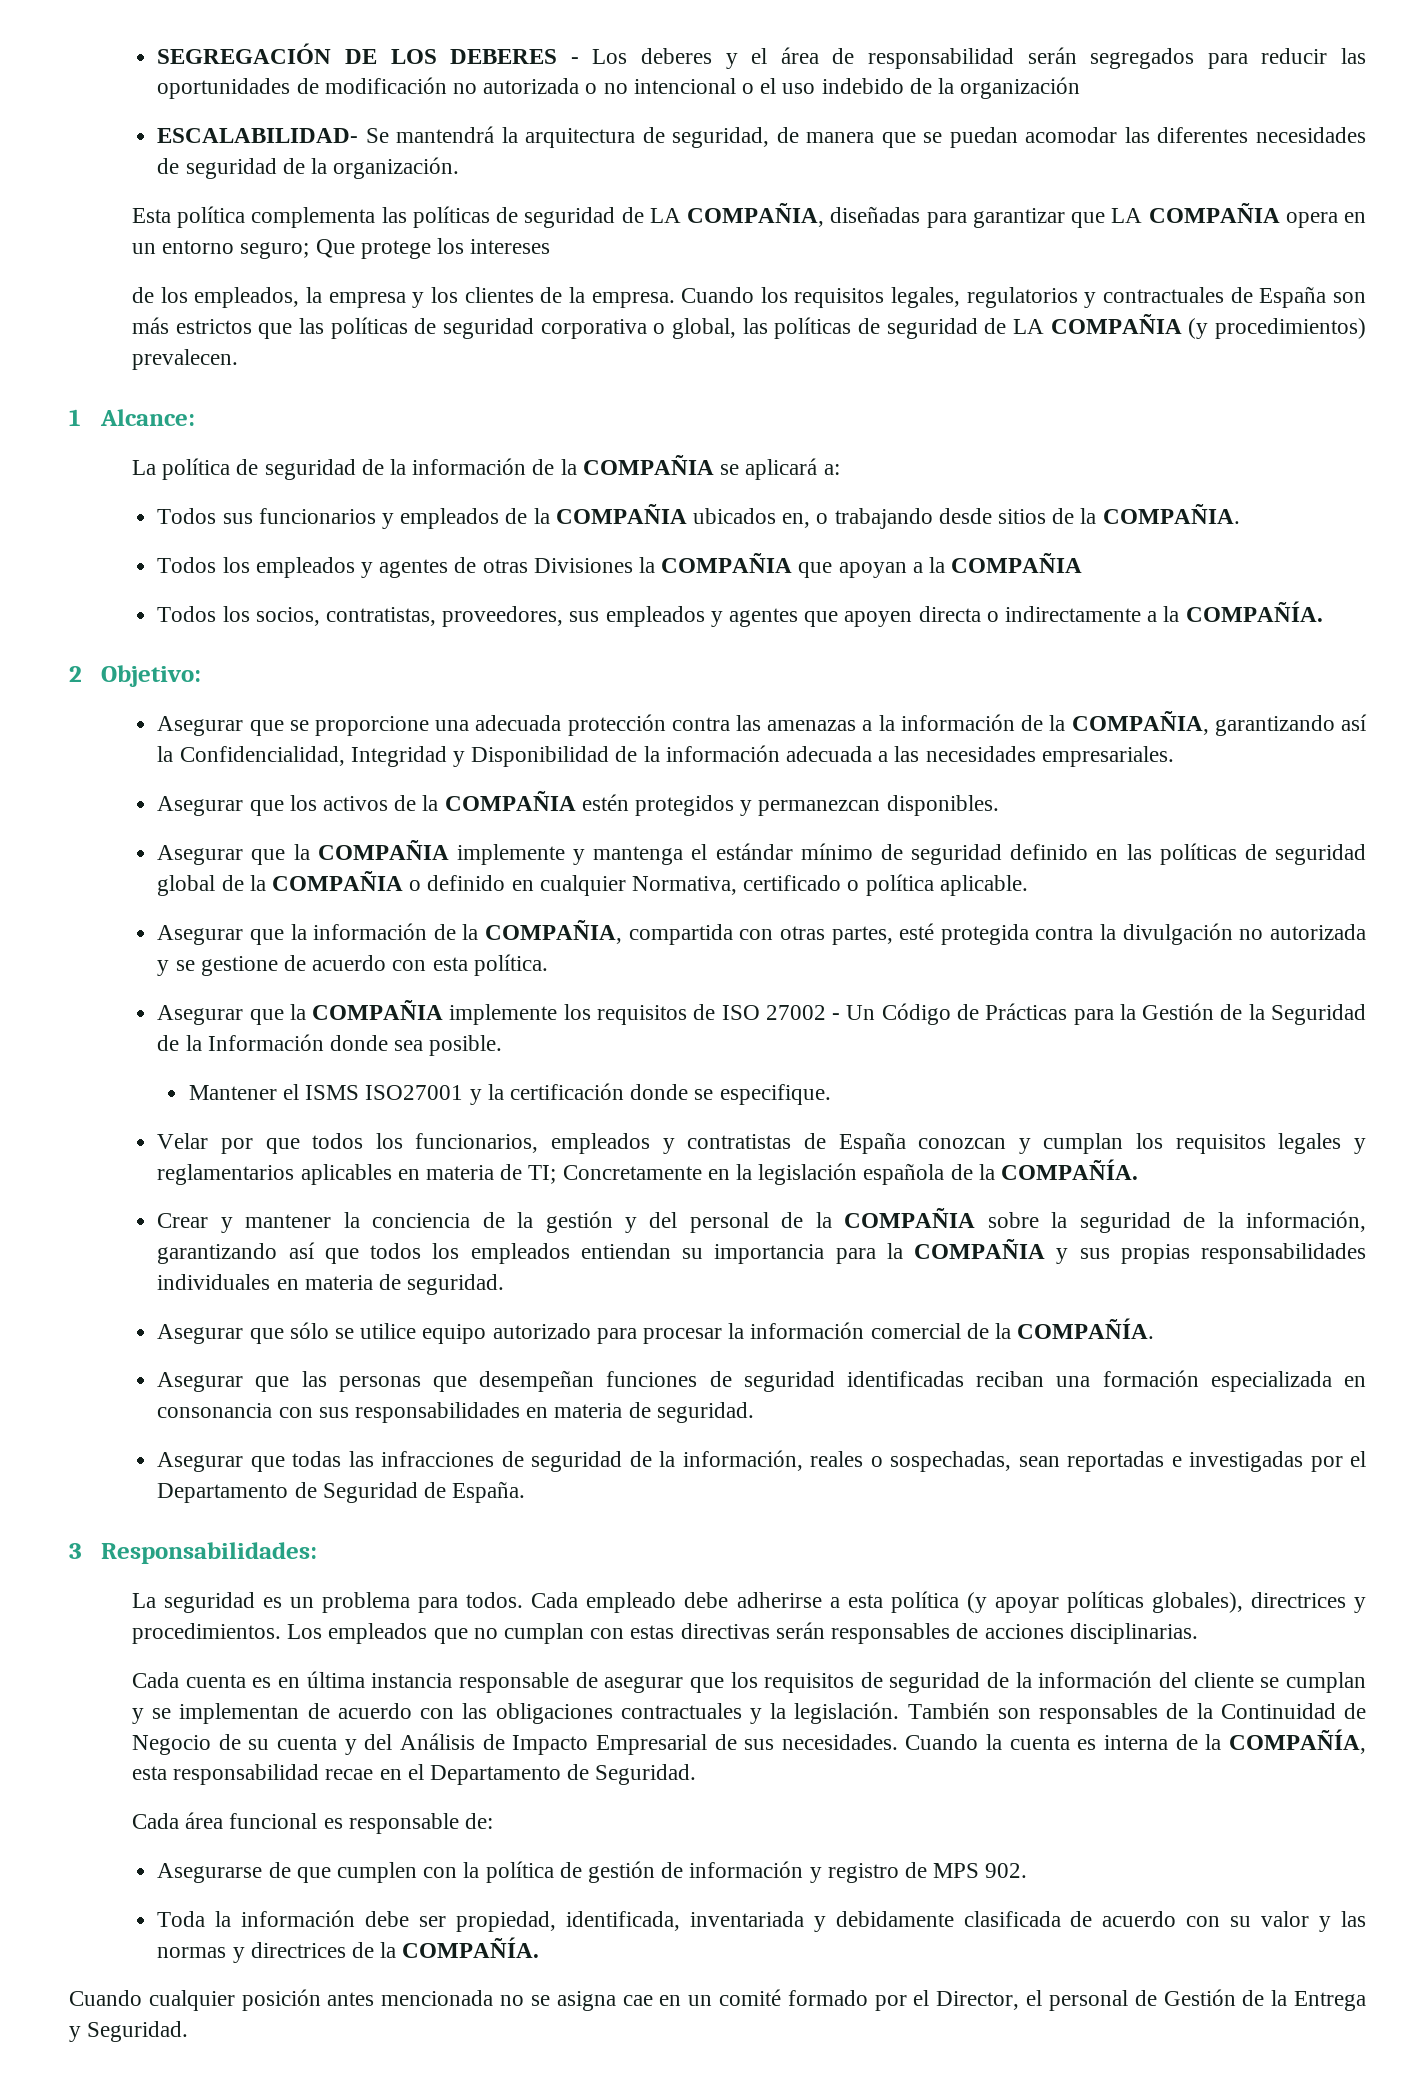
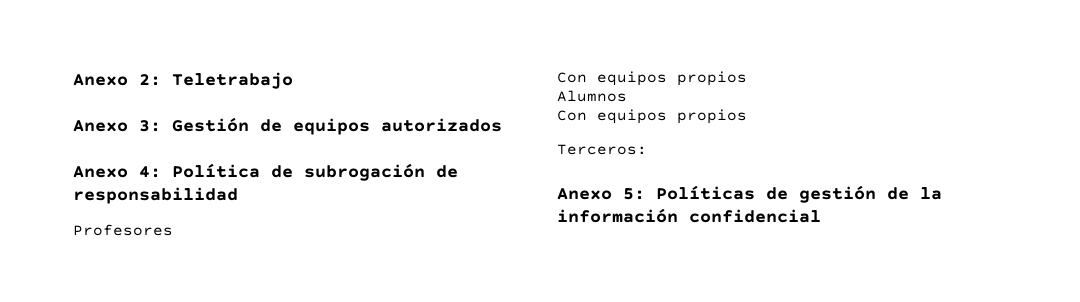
- SEGREGACIÓN DE LOS DEBERES - Los deberes y el área de responsabilidad serán segregados para reducir las oportunidades de modificación no autorizada o no intencional o el uso indebido de la organización
- ESCALABILIDAD- Se mantendrá la arquitectura de seguridad, de manera que se puedan acomodar las diferentes necesidades de seguridad de la organización.
- Esta política complementa las políticas de seguridad de LA COMPAÑIA, diseñadas para garantizar que LA COMPAÑIA opera en un entorno seguro; Que protege los intereses
- de los empleados, la empresa y los clientes de la empresa. Cuando los requisitos legales, regulatorios y contractuales de España son más estrictos que las políticas de seguridad corporativa o global, las políticas de seguridad de LA COMPAÑIA (y procedimientos) prevalecen.
- 1 Alcance:
- La política de seguridad de la información de la COMPAÑIA se aplicará a:
- Todos sus funcionarios y empleados de la COMPAÑIA ubicados en, o trabajando desde sitios de la COMPAÑIA.
- Todos los empleados y agentes de otras Divisiones la COMPAÑIA que apoyan a la COMPAÑIA
- Todos los socios, contratistas, proveedores, sus empleados y agentes que apoyen directa o indirectamente a la COMPAÑÍA.
- 2 Objetivo:
- Asegurar que se proporcione una adecuada protección contra las amenazas a la información de la COMPAÑIA, garantizando así la Confidencialidad, Integridad y Disponibilidad de la información adecuada a las necesidades empresariales.
- Asegurar que los activos de la COMPAÑIA estén protegidos y permanezcan disponibles.
- Asegurar que la COMPAÑIA implemente y mantenga el estándar mínimo de seguridad definido en las políticas de seguridad global de la COMPAÑIA o definido en cualquier Normativa, certificado o política aplicable.
- Asegurar que la información de la COMPAÑIA, compartida con otras partes, esté protegida contra la divulgación no autorizada y se gestione de acuerdo con esta política.
- Asegurar que la COMPAÑIA implemente los requisitos de ISO 27002 - Un Código de Prácticas para la Gestión de la Seguridad de la Información donde sea posible.
- Mantener el ISMS ISO27001 y la certificación donde se especifique.
- Velar por que todos los funcionarios, empleados y contratistas de España conozcan y cumplan los requisitos legales y reglamentarios aplicables en materia de TI; Concretamente en la legislación española de la COMPAÑÍA.
- Crear y mantener la conciencia de la gestión y del personal de la COMPAÑIA sobre la seguridad de la información, garantizando así que todos los empleados entiendan su importancia para la COMPAÑIA y sus propias responsabilidades individuales en materia de seguridad.
- Asegurar que sólo se utilice equipo autorizado para procesar la información comercial de la COMPAÑÍA.
- Asegurar que las personas que desempeñan funciones de seguridad identificadas reciban una formación especializada en consonancia con sus responsabilidades en materia de seguridad.
- Asegurar que todas las infracciones de seguridad de la información, reales o sospechadas, sean reportadas e investigadas por el Departamento de Seguridad de España.
- 3 Responsabilidades:
- La seguridad es un problema para todos. Cada empleado debe adherirse a esta política (y apoyar políticas globales), directrices y procedimientos. Los empleados que no cumplan con estas directivas serán responsables de acciones disciplinarias.
- Cada cuenta es en última instancia responsable de asegurar que los requisitos de seguridad de la información del cliente se cumplan y se implementan de acuerdo con las obligaciones contractuales y la legislación. También son responsables de la Continuidad de Negocio de su cuenta y del Análisis de Impacto Empresarial de sus necesidades. Cuando la cuenta es interna de la COMPAÑÍA, esta responsabilidad recae en el Departamento de Seguridad.
- Cada área funcional es responsable de:
- Asegurarse de que cumplen con la política de gestión de información y registro de MPS 902.
- Toda la información debe ser propiedad, identificada, inventariada y debidamente clasificada de acuerdo con su valor y las normas y directrices de la COMPAÑÍA.
- Cuando cualquier posición antes mencionada no se asigna cae en un comité formado por el Director, el personal de Gestión de la Entrega y Seguridad.
+ Anexo 2: Teletrabajo
+ Anexo 3: Gestión de equipos autorizados
+ Anexo 4: Política de subrogación de responsabilidad
+ Profesores
+ Con equipos propios
+ Alumnos
+ Con equipos propios
+ Terceros:
+ Anexo 5: Políticas de gestión de la información confidencial

